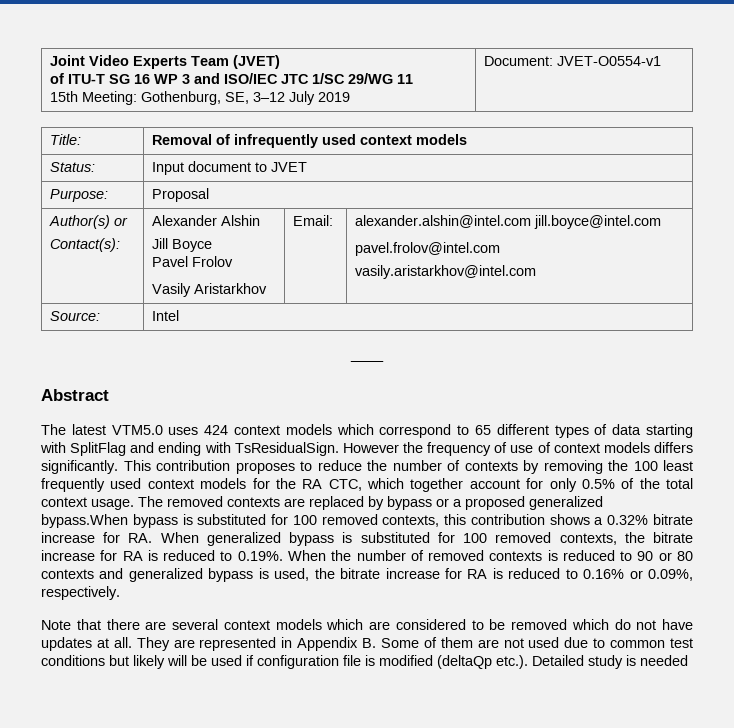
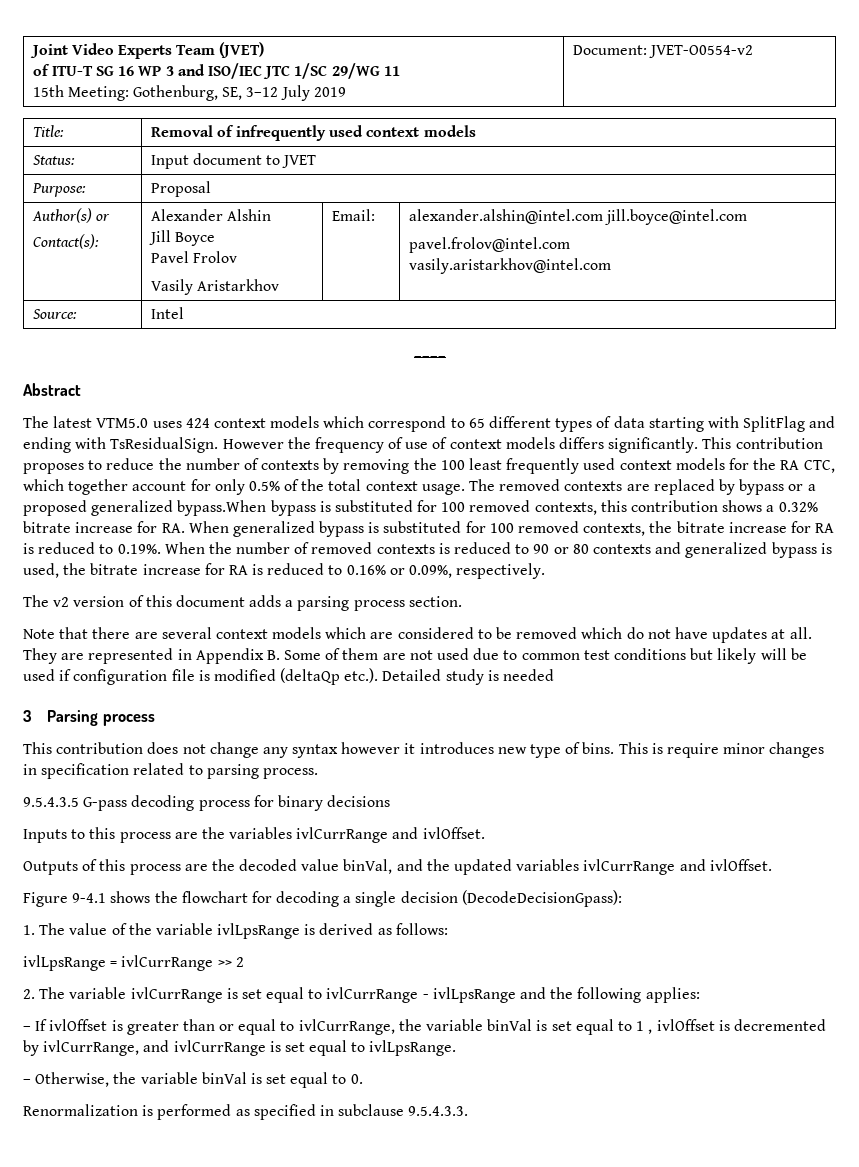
  Joint Video Experts Team (JVET)
  of ITU-T SG 16 WP 3 and ISO/IEC JTC 1/SC 29/WG 11
- 15th Meeting: Gothenburg, SE, 3–12 July 2019 | Document: JVET-O0554-v1
+ 15th Meeting: Gothenburg, SE, 3–12 July 2019 | Document: JVET-O0554-v2
+ The v2 version of this document adds a parsing process section.
+ 3 Parsing process
+ This contribution does not change any syntax however it introduces new type of bins. This is require minor changes in specification related to parsing process.
+ 9.5.4.3.5 G-pass decoding process for binary decisions
+ Inputs to this process are the variables ivlCurrRange and ivlOffset.
+ Outputs of this process are the decoded value binVal, and the updated variables ivlCurrRange and ivlOffset.
+ Figure 9-4.1 shows the flowchart for decoding a single decision (DecodeDecisionGpass):
+ 1. The value of the variable ivlLpsRange is derived as follows:
+ ivlLpsRange = ivlCurrRange >> 2
+ 2. The variable ivlCurrRange is set equal to ivlCurrRange - ivlLpsRange and the following applies:
+ – If ivlOffset is greater than or equal to ivlCurrRange, the variable binVal is set equal to 1 , ivlOffset is decremented by ivlCurrRange, and ivlCurrRange is set equal to ivlLpsRange.
+ – Otherwise, the variable binVal is set equal to 0.
+ Renormalization is performed as specified in subclause 9.5.4.3.3.

